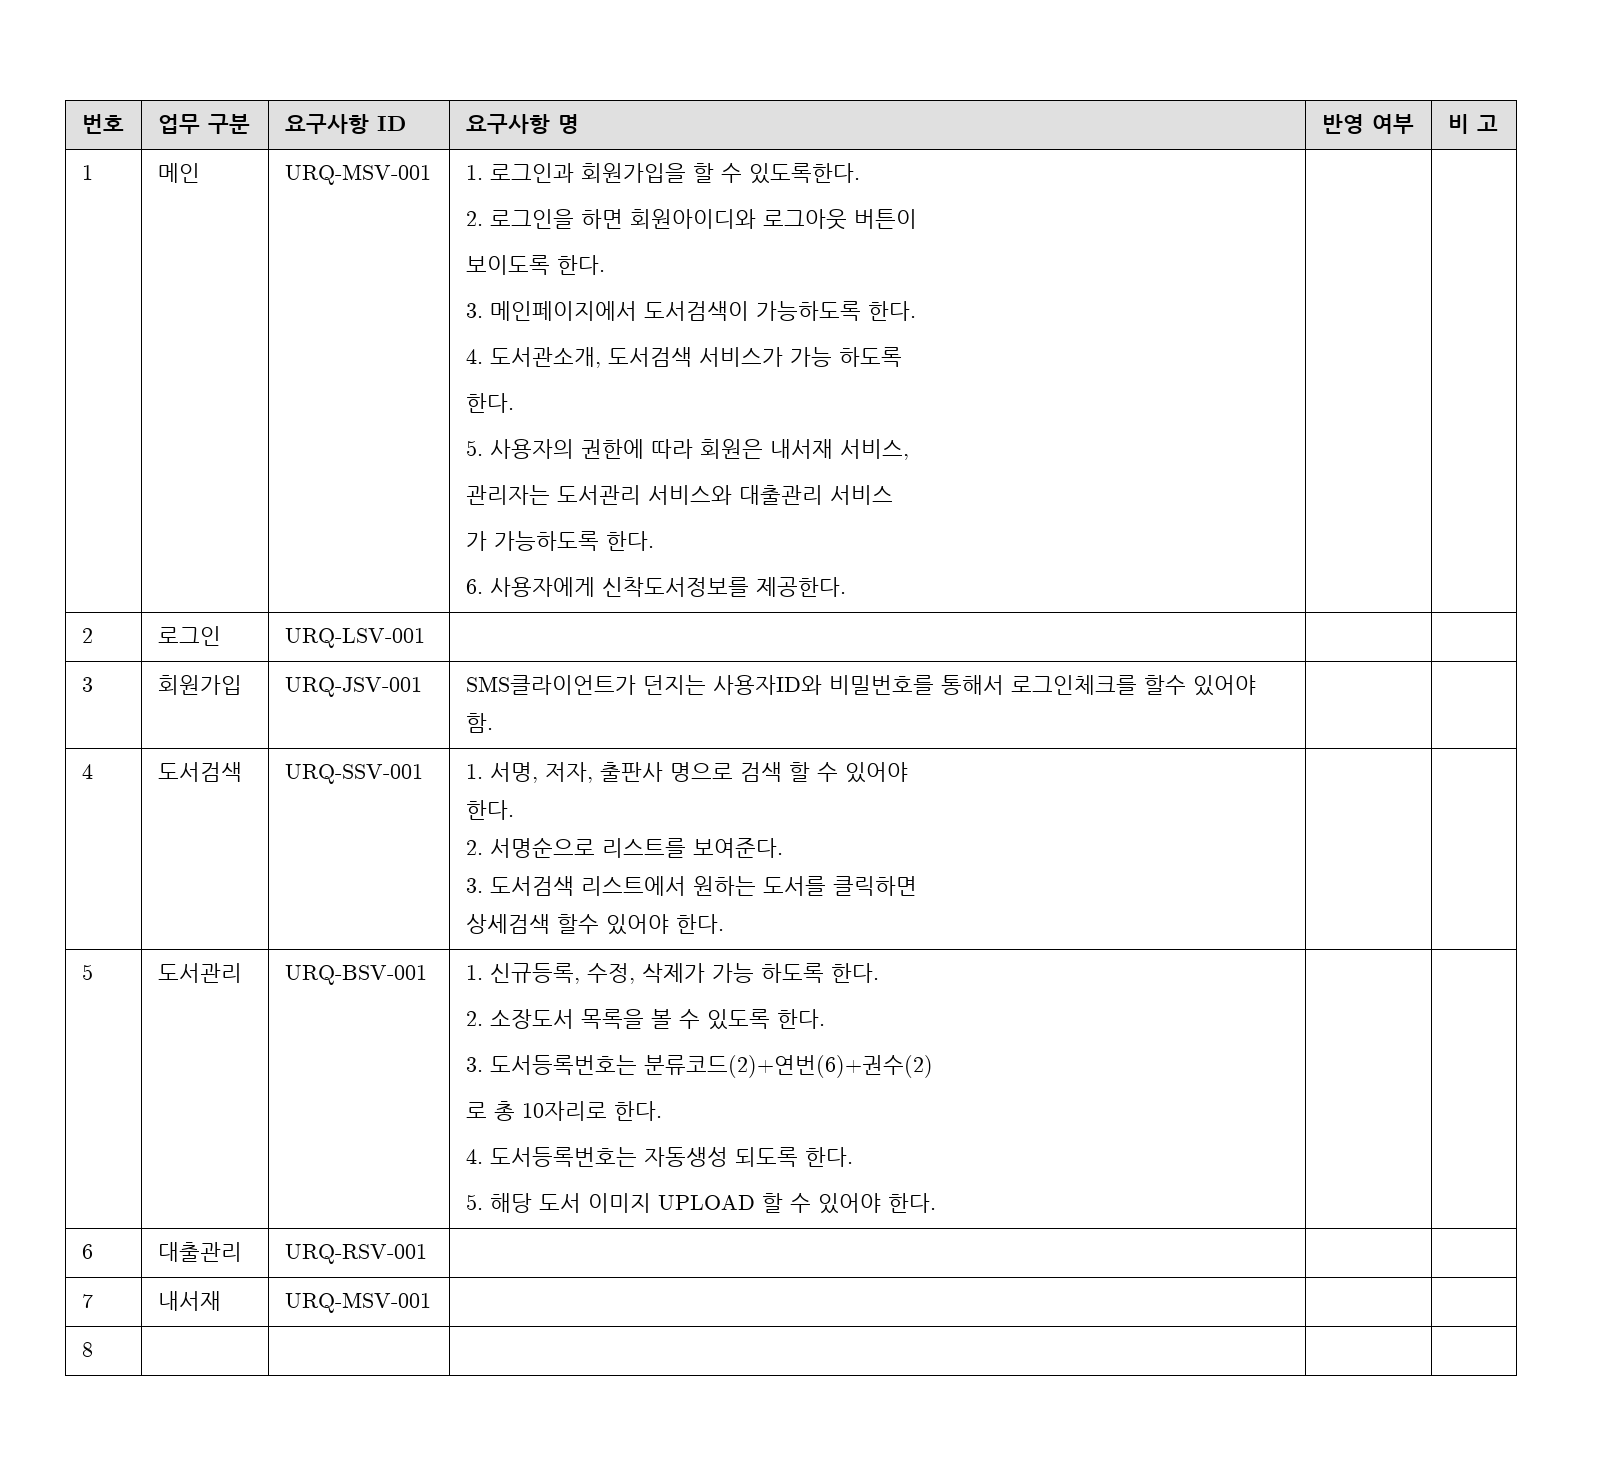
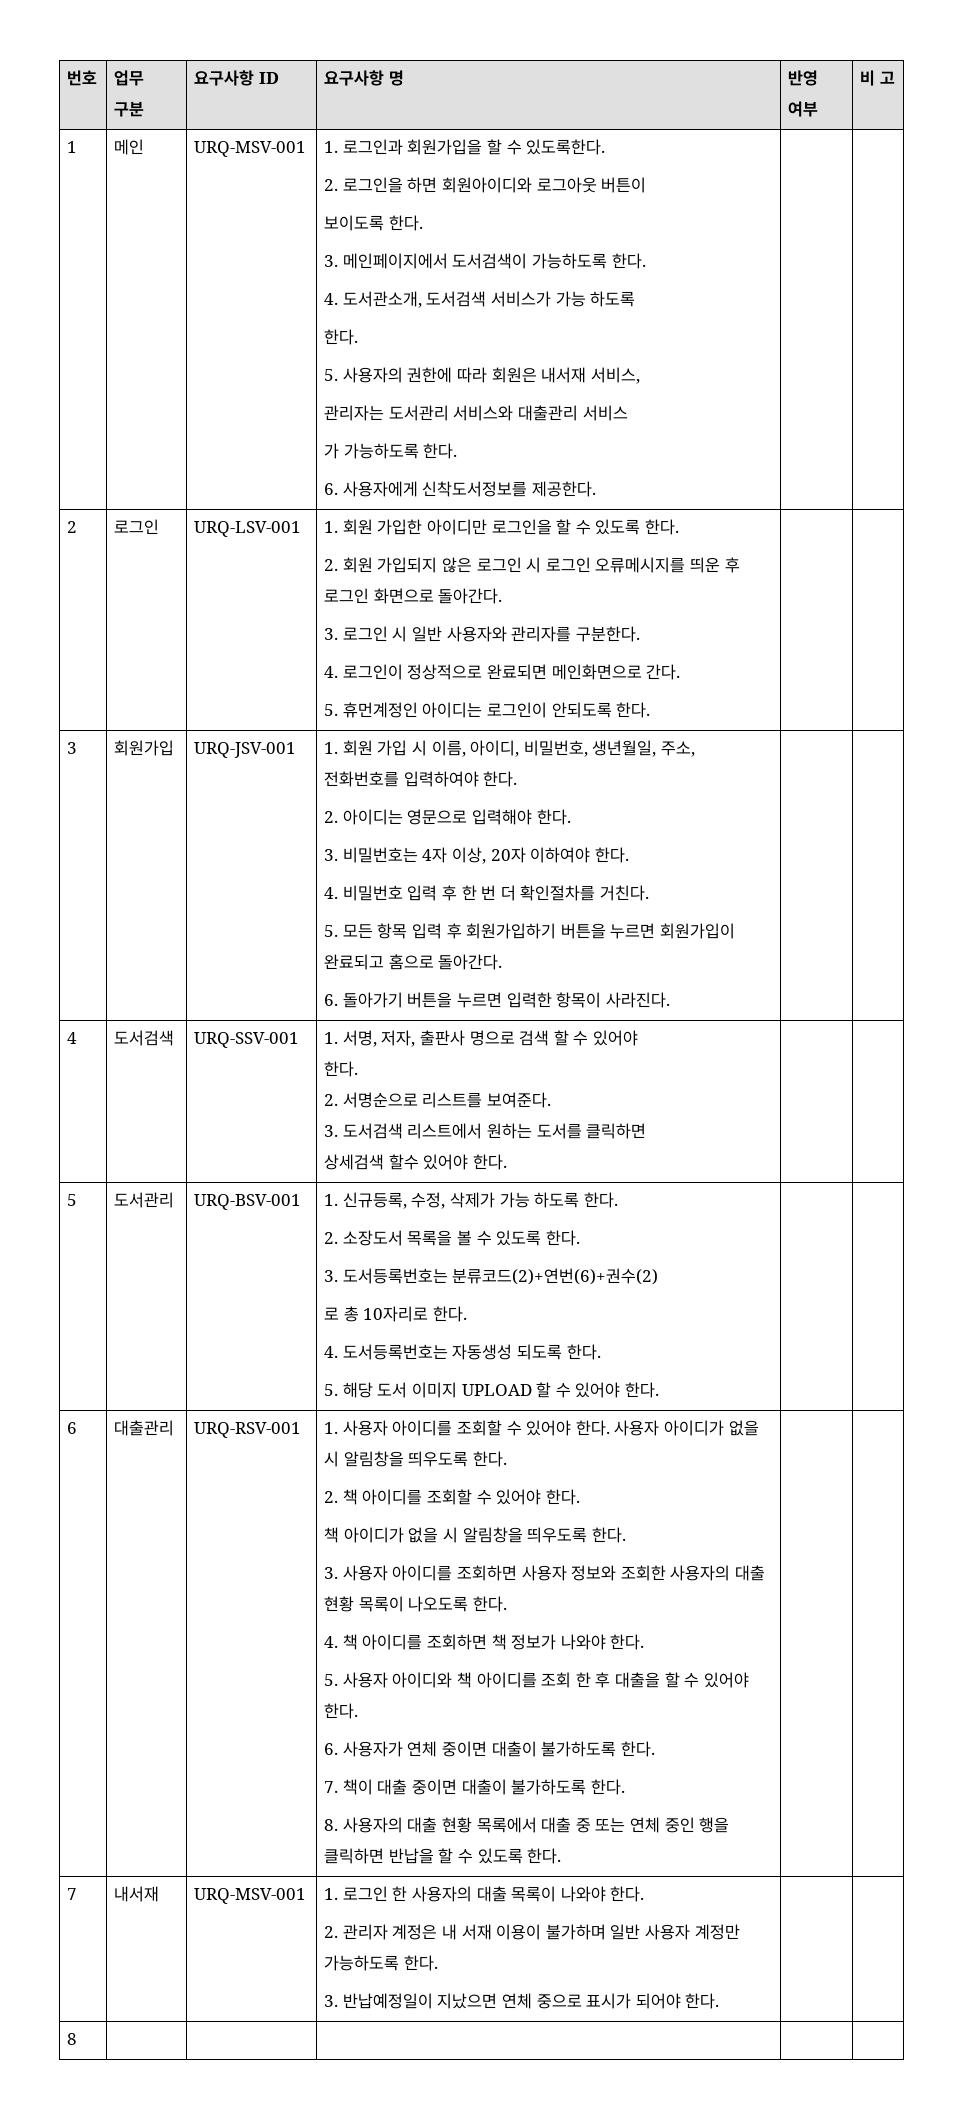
- 3 | 회원가입 | URQ-JSV-001 | SMS클라이언트가 던지는 사용자ID와 비밀번호를 통해서 로그인체크를 할수 있어야 함. | |
+ 1. 회원 가입한 아이디만 로그인을 할 수 있도록 한다.
+ 2. 회원 가입되지 않은 로그인 시 로그인 오류메시지를 띄운 후 로그인 화면으로 돌아간다.
+ 3. 로그인 시 일반 사용자와 관리자를 구분한다.
+ 4. 로그인이 정상적으로 완료되면 메인화면으로 간다.
+ 5. 휴먼계정인 아이디는 로그인이 안되도록 한다. | |
+ 3 | 회원가입 | URQ-JSV-001 | 1. 회원 가입 시 이름, 아이디, 비밀번호, 생년월일, 주소, 전화번호를 입력하여야 한다.
+ 2. 아이디는 영문으로 입력해야 한다.
+ 3. 비밀번호는 4자 이상, 20자 이하여야 한다.
+ 4. 비밀번호 입력 후 한 번 더 확인절차를 거친다.
+ 5. 모든 항목 입력 후 회원가입하기 버튼을 누르면 회원가입이 완료되고 홈으로 돌아간다.
+ 6. 돌아가기 버튼을 누르면 입력한 항목이 사라진다.
- 7 | 내서재 | URQ-MSV-001 | | |
+ 1. 사용자 아이디를 조회할 수 있어야 한다. 사용자 아이디가 없을 시 알림창을 띄우도록 한다.
+ 2. 책 아이디를 조회할 수 있어야 한다.
+ 책 아이디가 없을 시 알림창을 띄우도록 한다.
+ 3. 사용자 아이디를 조회하면 사용자 정보와 조회한 사용자의 대출 현황 목록이 나오도록 한다.
+ 4. 책 아이디를 조회하면 책 정보가 나와야 한다.
+ 5. 사용자 아이디와 책 아이디를 조회 한 후 대출을 할 수 있어야 한다.
+ 6. 사용자가 연체 중이면 대출이 불가하도록 한다.
+ 7. 책이 대출 중이면 대출이 불가하도록 한다.
+ 8. 사용자의 대출 현황 목록에서 대출 중 또는 연체 중인 행을 클릭하면 반납을 할 수 있도록 한다. | |
+ 7 | 내서재 | URQ-MSV-001 | 1. 로그인 한 사용자의 대출 목록이 나와야 한다.
+ 2. 관리자 계정은 내 서재 이용이 불가하며 일반 사용자 계정만 가능하도록 한다.
+ 3. 반납예정일이 지났으면 연체 중으로 표시가 되어야 한다. | |

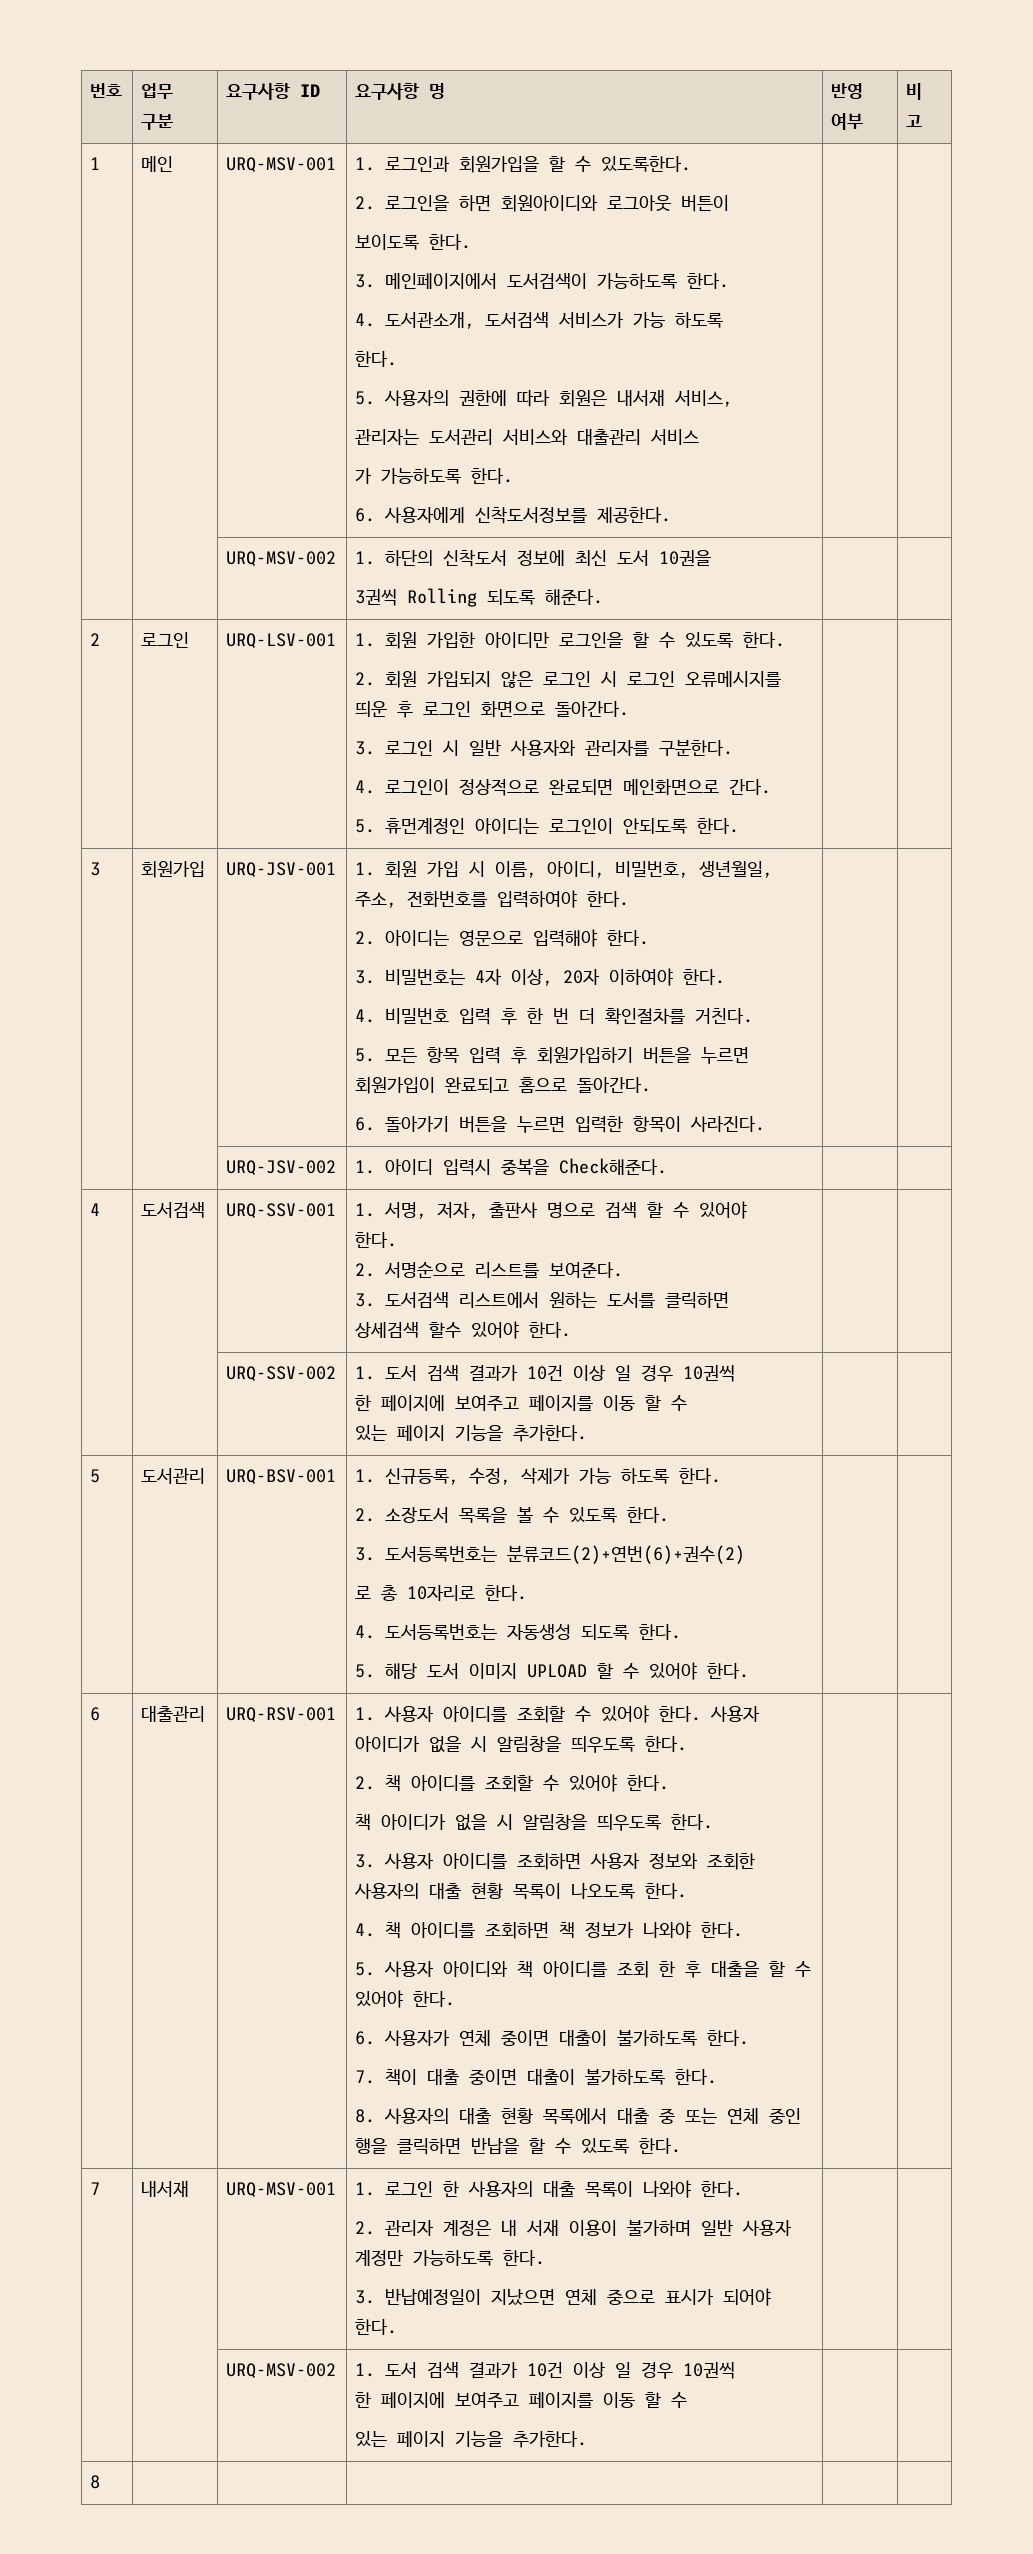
+ | | URQ-MSV-002 | 1. 하단의 신착도서 정보에 최신 도서 10권을
+ 3권씩 Rolling 되도록 해준다. | |
+ | | URQ-JSV-002 | 1. 아이디 입력시 중복을 Check해준다. | |
+ | | URQ-SSV-002 | 1. 도서 검색 결과가 10건 이상 일 경우 10권씩
+ 한 페이지에 보여주고 페이지를 이동 할 수
+ 있는 페이지 기능을 추가한다. | |
+ | | URQ-MSV-002 | 1. 도서 검색 결과가 10건 이상 일 경우 10권씩
+ 한 페이지에 보여주고 페이지를 이동 할 수
+ 있는 페이지 기능을 추가한다. | |

